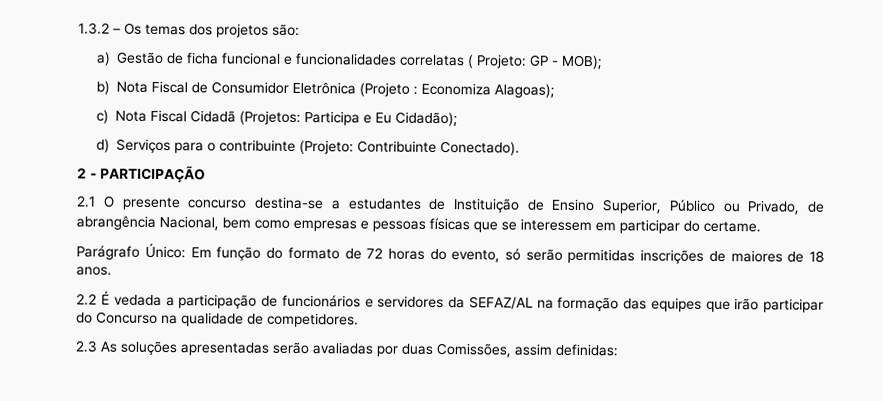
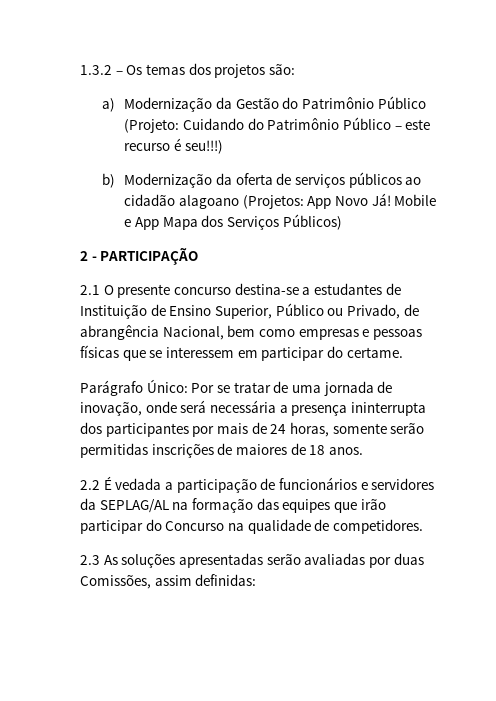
- a) Gestão de ficha funcional e funcionalidades correlatas ( Projeto: GP - MOB);
- b) Nota Fiscal de Consumidor Eletrônica (Projeto : Economiza Alagoas);
- c) Nota Fiscal Cidadã (Projetos: Participa e Eu Cidadão);
- d) Serviços para o contribuinte (Projeto: Contribuinte Conectado).
+ a) Modernização da Gestão do Patrimônio Público (Projeto: Cuidando do Patrimônio Público – este recurso é seu!!!)
+ b) Modernização da oferta de serviços públicos ao cidadão alagoano (Projetos: App Novo Já! Mobile e App Mapa dos Serviços Públicos)
- Parágrafo Único: Em função do formato de 72 horas do evento, só serão permitidas inscrições de maiores de 18 anos.
+ Parágrafo Único: Por se tratar de uma jornada de inovação, onde será necessária a presença ininterrupta dos participantes por mais de 24 horas, somente serão permitidas inscrições de maiores de 18 anos.
- 2.2 É vedada a participação de funcionários e servidores da SEFAZ/AL na formação das equipes que irão participar do Concurso na qualidade de competidores.
+ 2.2 É vedada a participação de funcionários e servidores da SEPLAG/AL na formação das equipes que irão participar do Concurso na qualidade de competidores.

